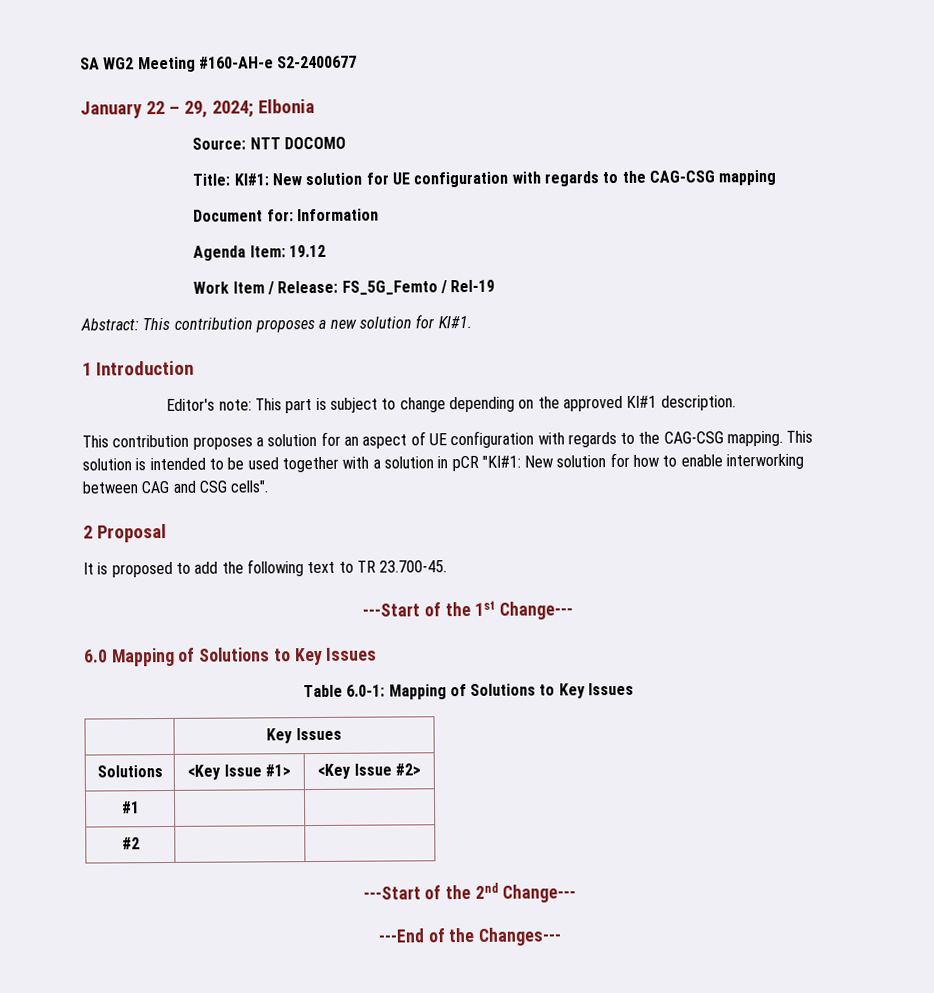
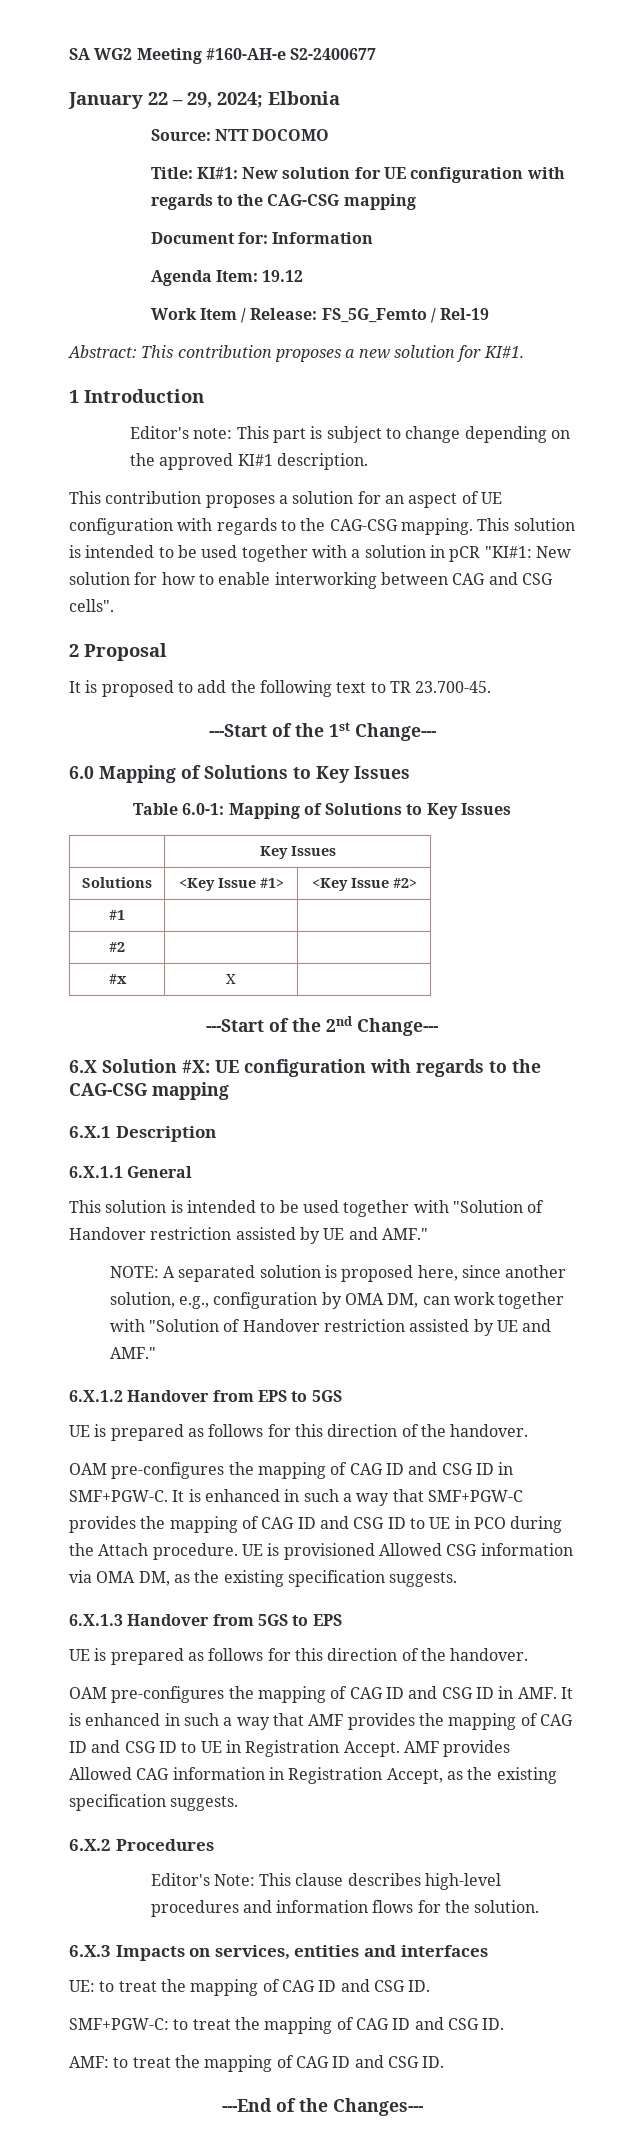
+ #x | X |
+ 6.X Solution #X: UE configuration with regards to the CAG-CSG mapping
+ 6.X.1 Description
+ 6.X.1.1 General
+ This solution is intended to be used together with "Solution of Handover restriction assisted by UE and AMF."
+ NOTE: A separated solution is proposed here, since another solution, e.g., configuration by OMA DM, can work together with "Solution of Handover restriction assisted by UE and AMF."
+ 6.X.1.2 Handover from EPS to 5GS
+ UE is prepared as follows for this direction of the handover.
+ OAM pre-configures the mapping of CAG ID and CSG ID in SMF+PGW-C. It is enhanced in such a way that SMF+PGW-C provides the mapping of CAG ID and CSG ID to UE in PCO during the Attach procedure. UE is provisioned Allowed CSG information via OMA DM, as the existing specification suggests.
+ 6.X.1.3 Handover from 5GS to EPS
+ UE is prepared as follows for this direction of the handover.
+ OAM pre-configures the mapping of CAG ID and CSG ID in AMF. It is enhanced in such a way that AMF provides the mapping of CAG ID and CSG ID to UE in Registration Accept. AMF provides Allowed CAG information in Registration Accept, as the existing specification suggests.
+ 6.X.2 Procedures
+ Editor's Note: This clause describes high-level procedures and information flows for the solution.
+ 6.X.3 Impacts on services, entities and interfaces
+ UE: to treat the mapping of CAG ID and CSG ID.
+ SMF+PGW-C: to treat the mapping of CAG ID and CSG ID.
+ AMF: to treat the mapping of CAG ID and CSG ID.

